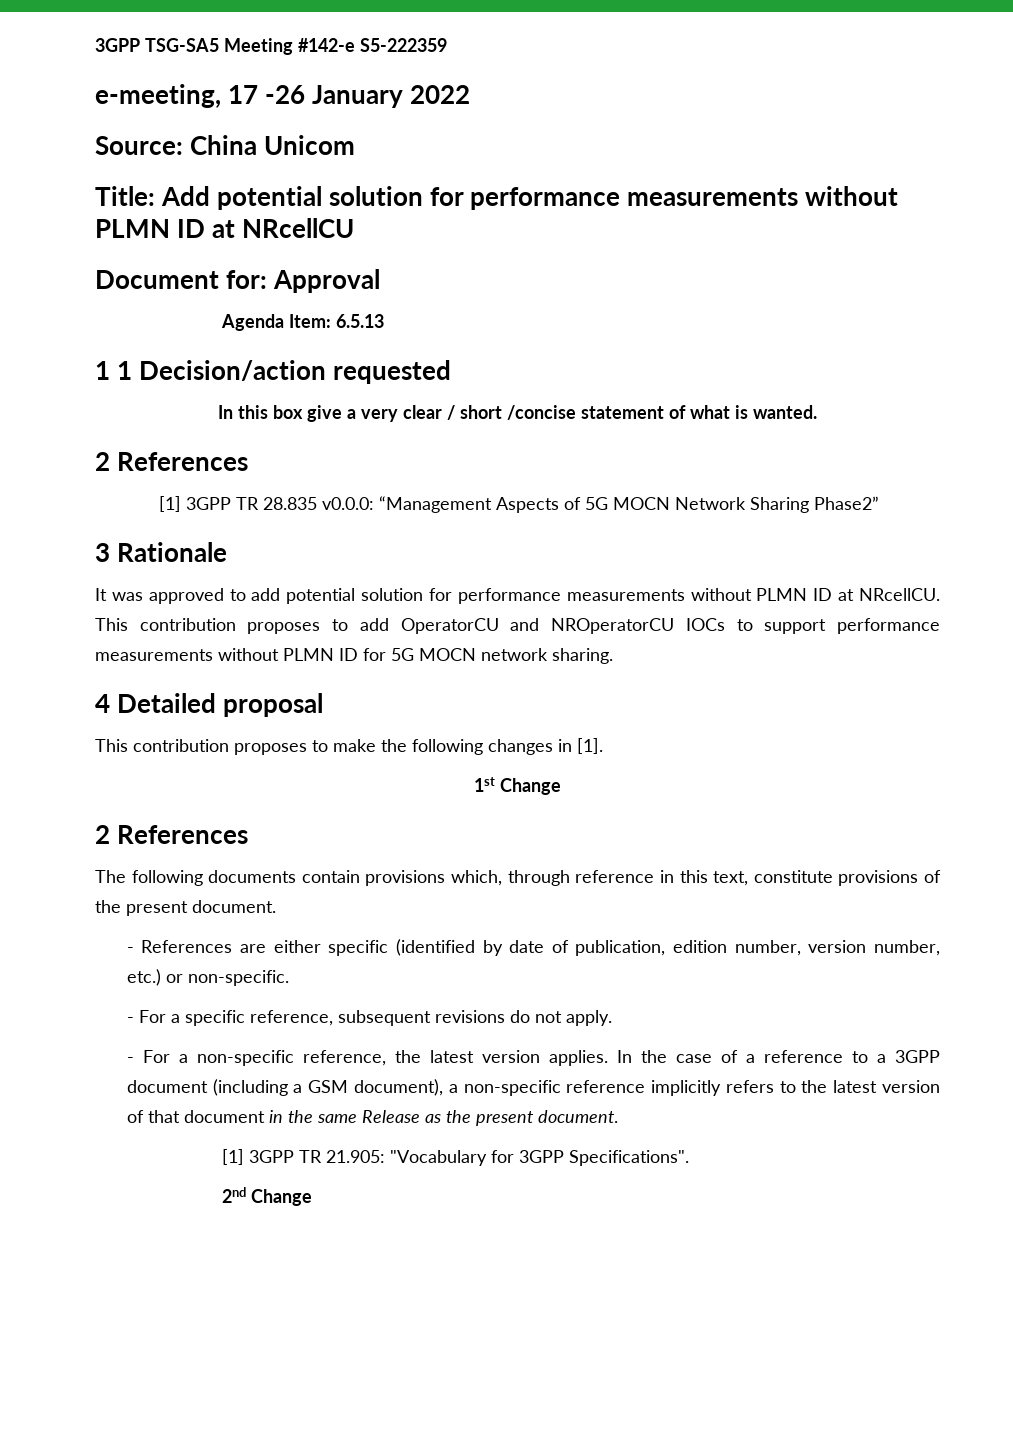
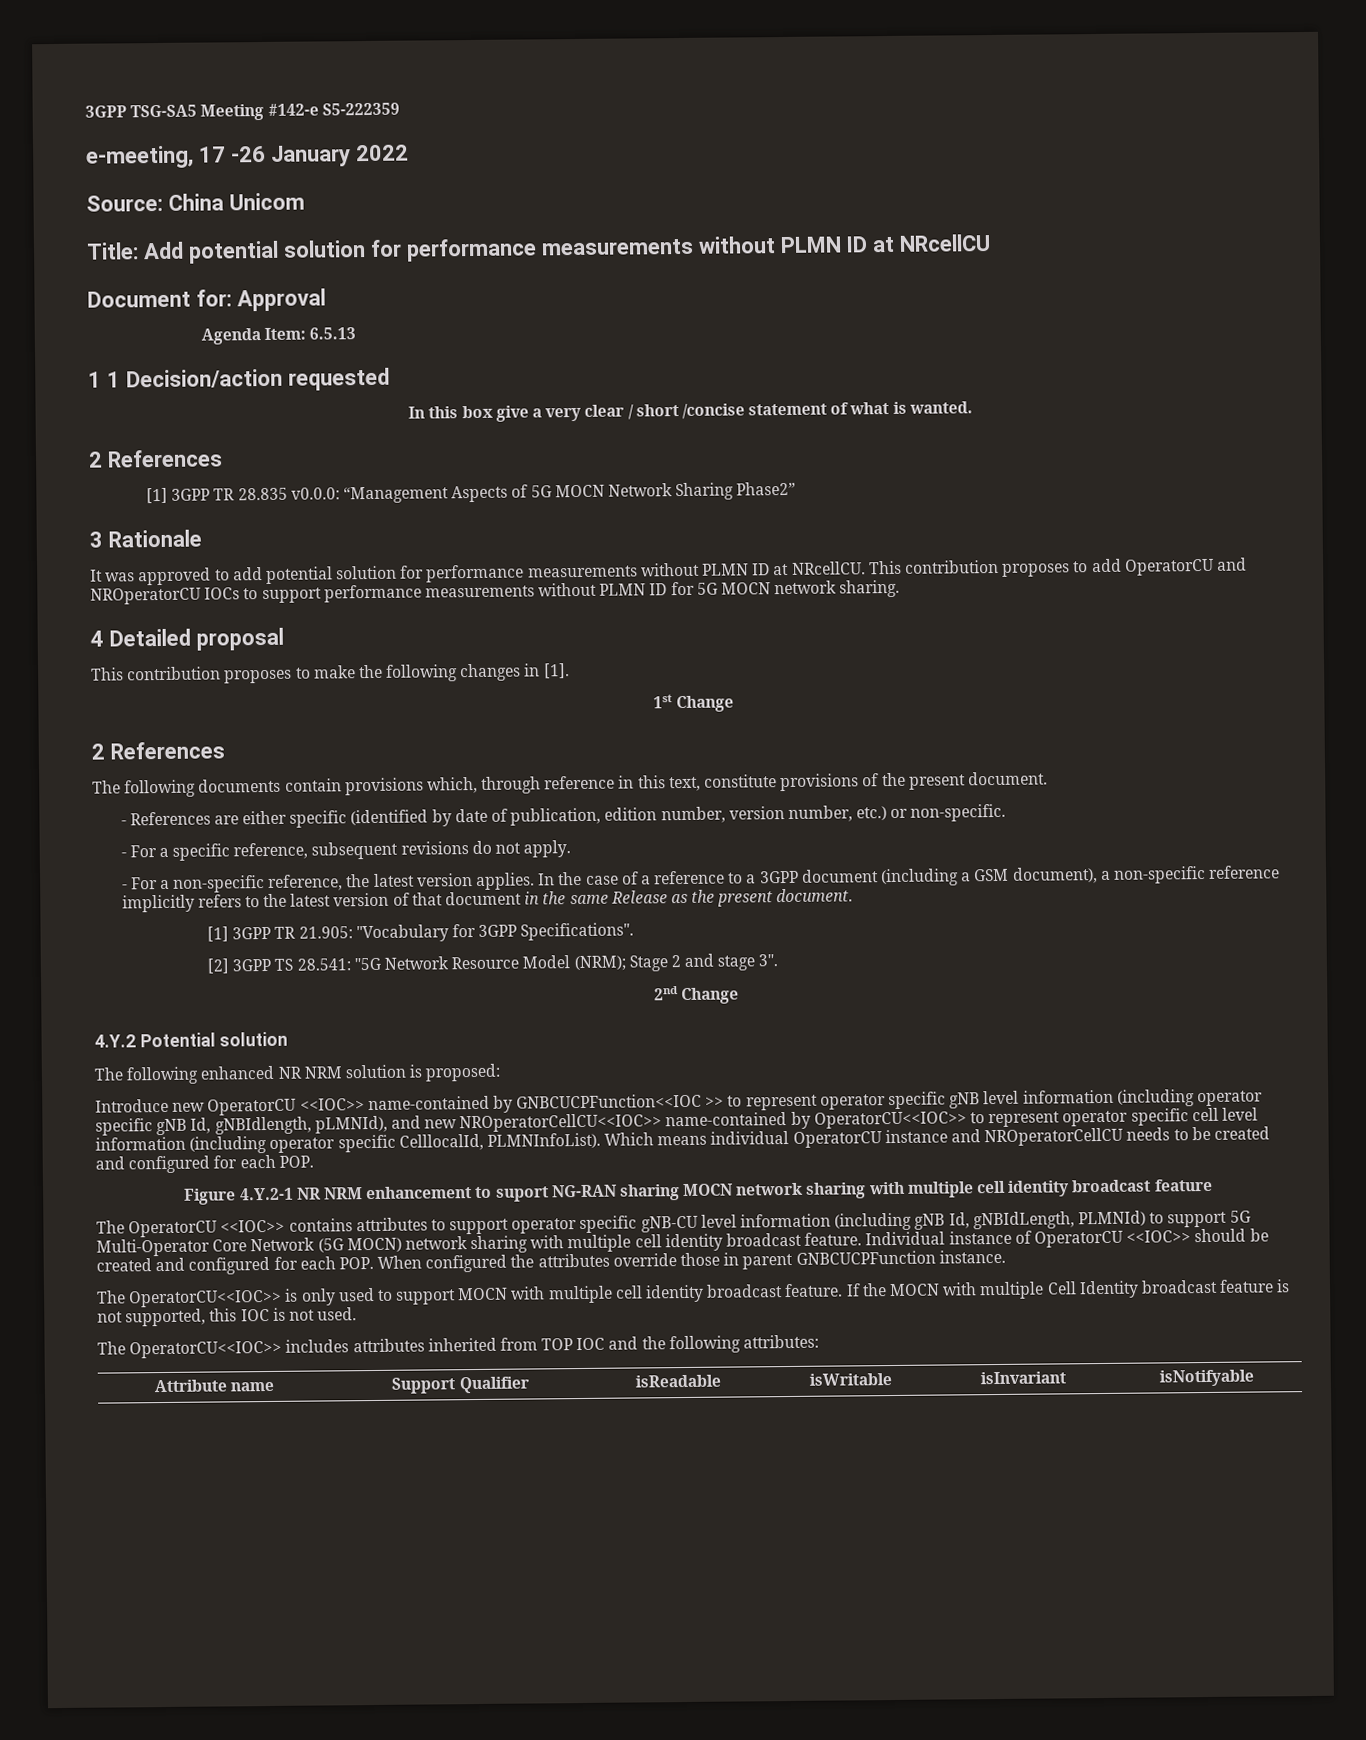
+ [2] 3GPP TS 28.541: "5G Network Resource Model (NRM); Stage 2 and stage 3".
  2nd Change
+ 4.Y.2 Potential solution
+ The following enhanced NR NRM solution is proposed:
+ Introduce new OperatorCU <<IOC>> name-contained by GNBCUCPFunction<<IOC >> to represent operator specific gNB level information (including operator specific gNB Id, gNBIdlength, pLMNId), and new NROperatorCellCU<<IOC>> name-contained by OperatorCU<<IOC>> to represent operator specific cell level information (including operator specific CelllocalId, PLMNInfoList). Which means individual OperatorCU instance and NROperatorCellCU needs to be created and configured for each POP.
+ Figure 4.Y.2-1 NR NRM enhancement to suport NG-RAN sharing MOCN network sharing with multiple cell identity broadcast feature
+ The OperatorCU <<IOC>> contains attributes to support operator specific gNB-CU level information (including gNB Id, gNBIdLength, PLMNId) to support 5G Multi-Operator Core Network (5G MOCN) network sharing with multiple cell identity broadcast feature. Individual instance of OperatorCU <<IOC>> should be created and configured for each POP. When configured the attributes override those in parent GNBCUCPFunction instance.
+ The OperatorCU<<IOC>> is only used to support MOCN with multiple cell identity broadcast feature. If the MOCN with multiple Cell Identity broadcast feature is not supported, this IOC is not used.
+ The OperatorCU<<IOC>> includes attributes inherited from TOP IOC and the following attributes:
+ Attribute name | Support Qualifier | isReadable | isWritable | isInvariant | isNotifyable

